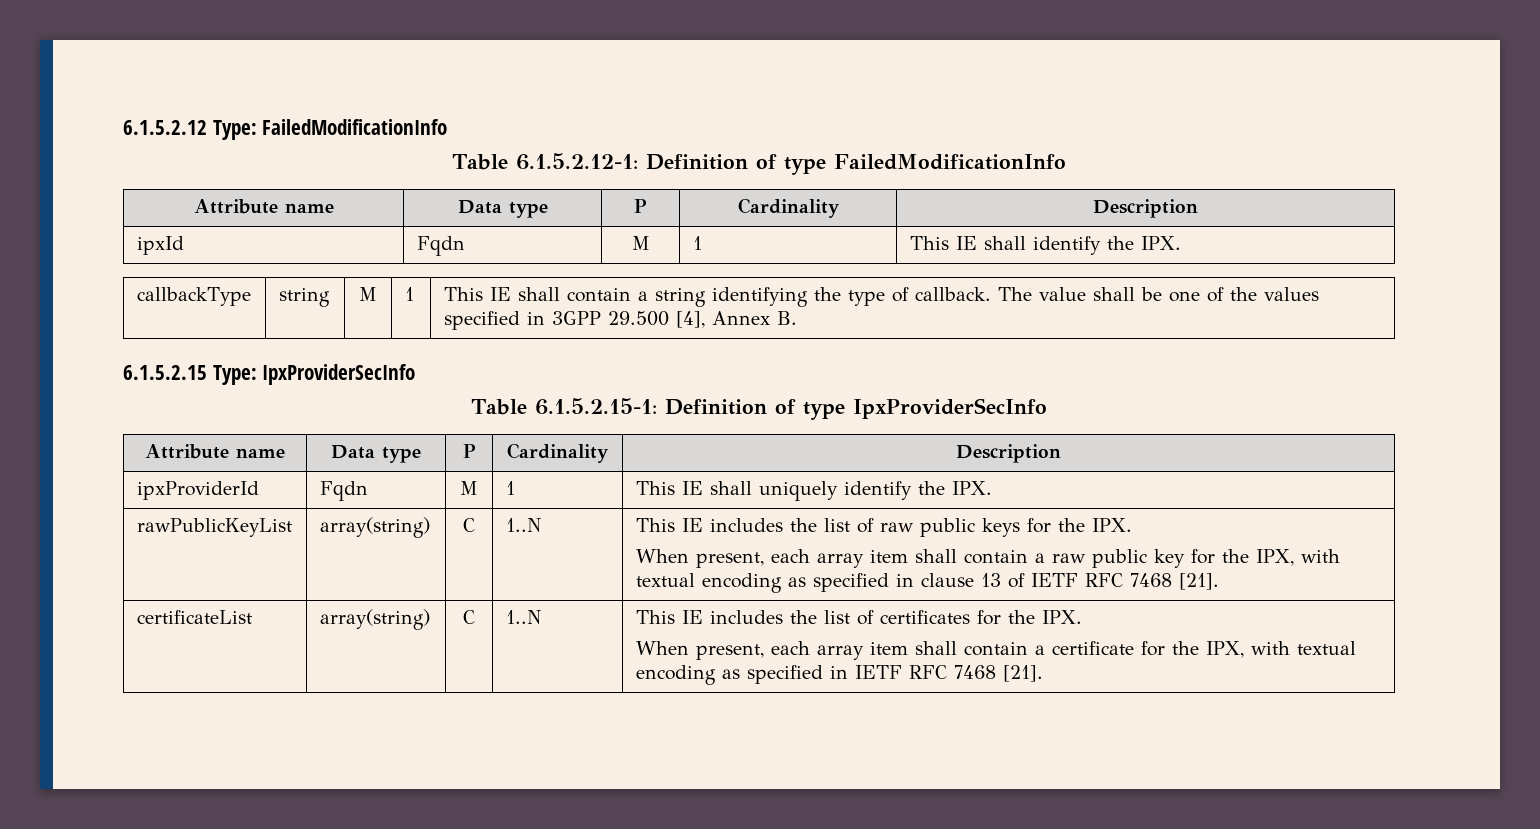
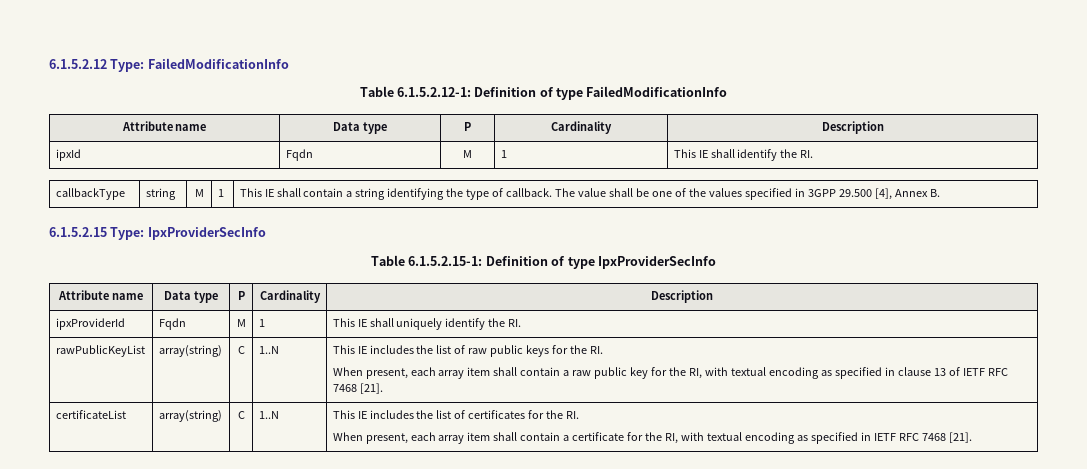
- ipxId | Fqdn | M | 1 | This IE shall identify the IPX.
+ ipxId | Fqdn | M | 1 | This IE shall identify the RI.
- ipxProviderId | Fqdn | M | 1 | This IE shall uniquely identify the IPX.
+ ipxProviderId | Fqdn | M | 1 | This IE shall uniquely identify the RI.
- This IE includes the list of raw public keys for the IPX.
+ This IE includes the list of raw public keys for the RI.
- When present, each array item shall contain a raw public key for the IPX, with textual encoding as specified in clause 13 of IETF RFC 7468 [21].
+ When present, each array item shall contain a raw public key for the RI, with textual encoding as specified in clause 13 of IETF RFC 7468 [21].
- certificateList | array(string) | C | 1..N | This IE includes the list of certificates for the IPX.
- When present, each array item shall contain a certificate for the IPX, with textual encoding as specified in IETF RFC 7468 [21].
+ certificateList | array(string) | C | 1..N | This IE includes the list of certificates for the RI.
+ When present, each array item shall contain a certificate for the RI, with textual encoding as specified in IETF RFC 7468 [21].

